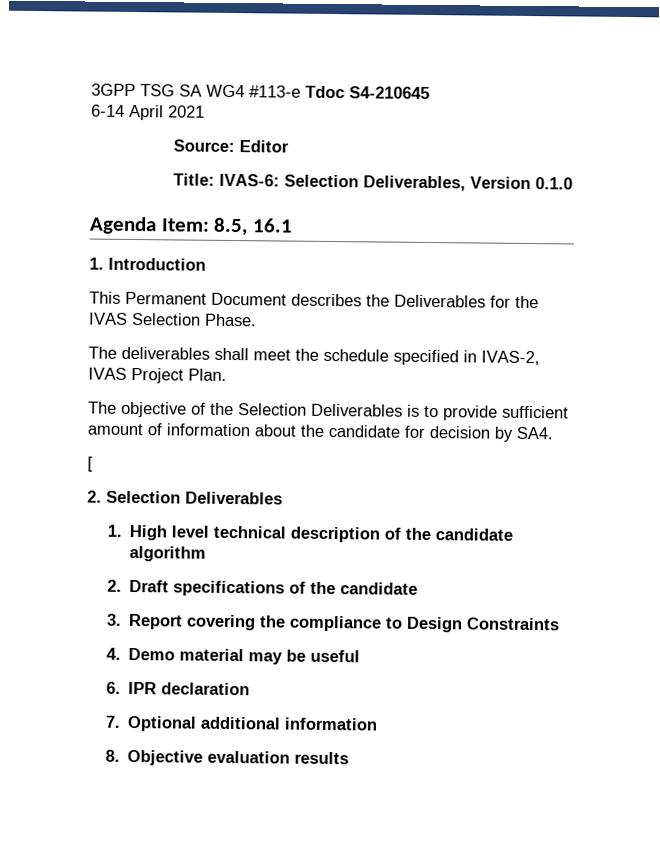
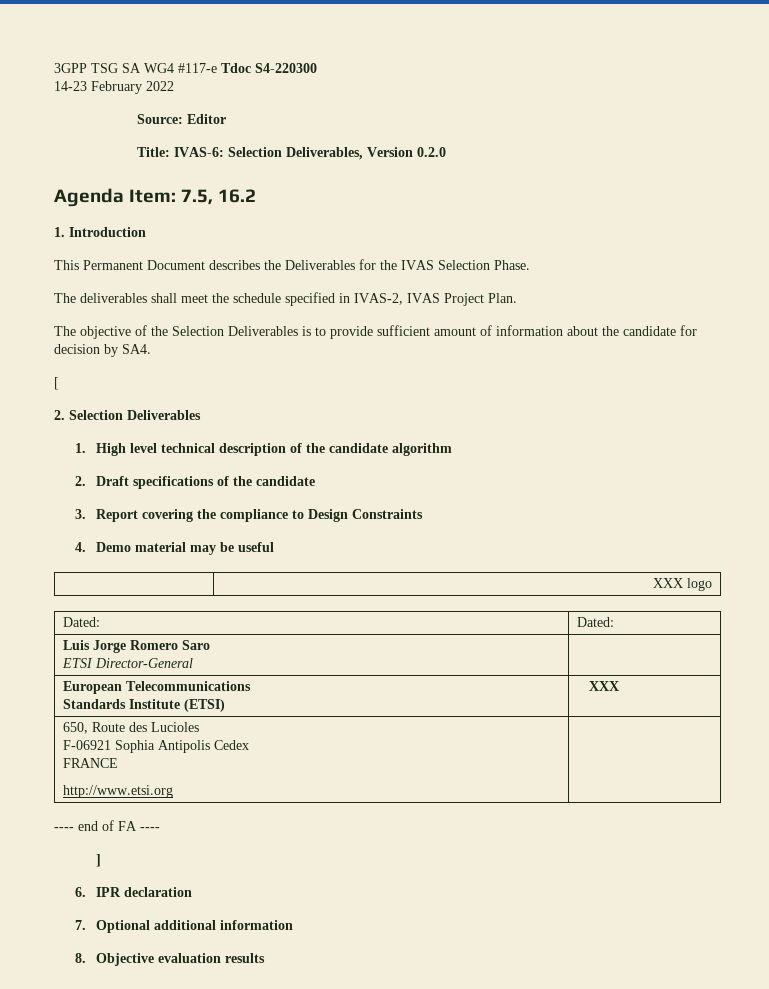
- 3GPP TSG SA WG4 #113-e Tdoc S4-210645
- 6-14 April 2021
+ 3GPP TSG SA WG4 #117-e Tdoc S4-220300
+ 14-23 February 2022
- Title: IVAS-6: Selection Deliverables, Version 0.1.0
+ Title: IVAS-6: Selection Deliverables, Version 0.2.0
- Agenda Item: 8.5, 16.1
+ Agenda Item: 7.5, 16.2
+ | XXX logo
+ Dated: | Dated:
+ Luis Jorge Romero Saro
+ ETSI Director-General |
+ European Telecommunications
+ Standards Institute (ETSI) | XXX
+ 650, Route des Lucioles
+ F-06921 Sophia Antipolis Cedex
+ FRANCE
+ http://www.etsi.org |
+ ---- end of FA ----
+ ]

